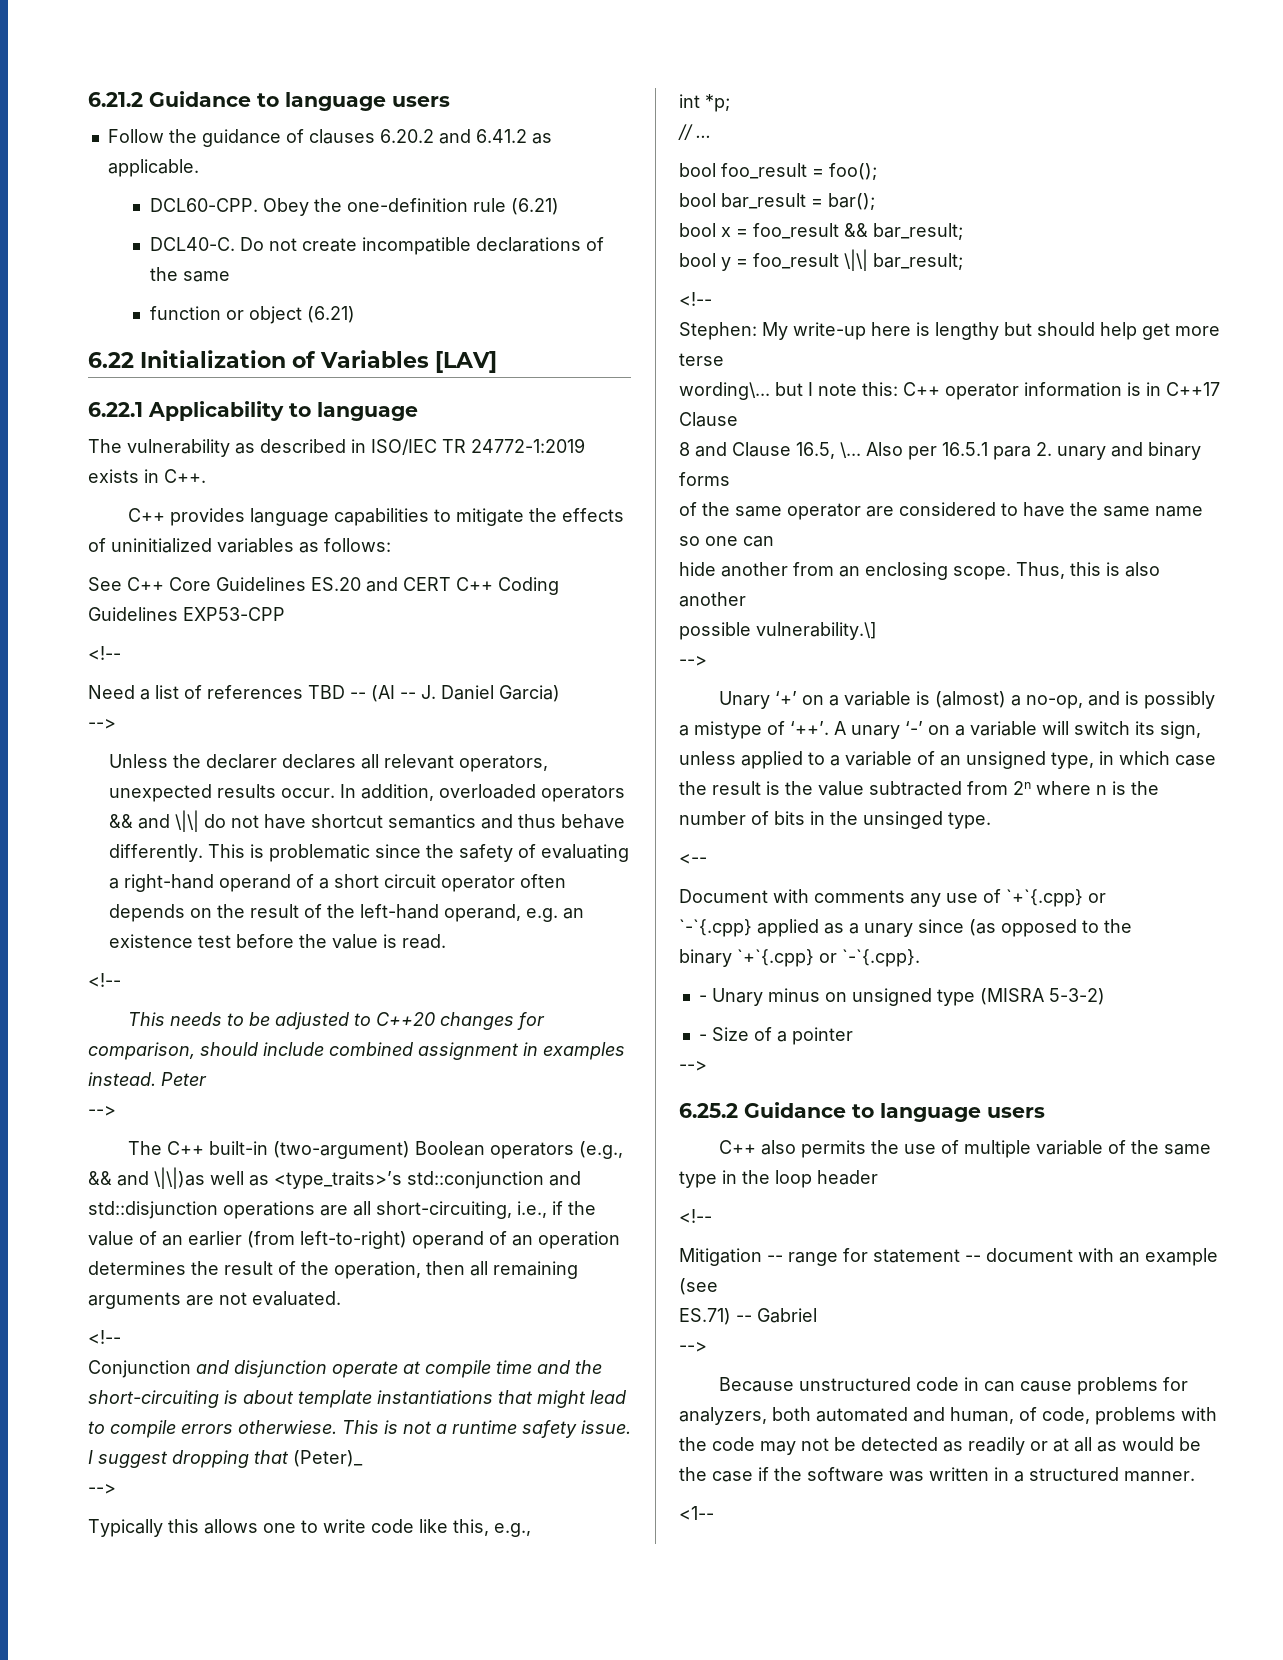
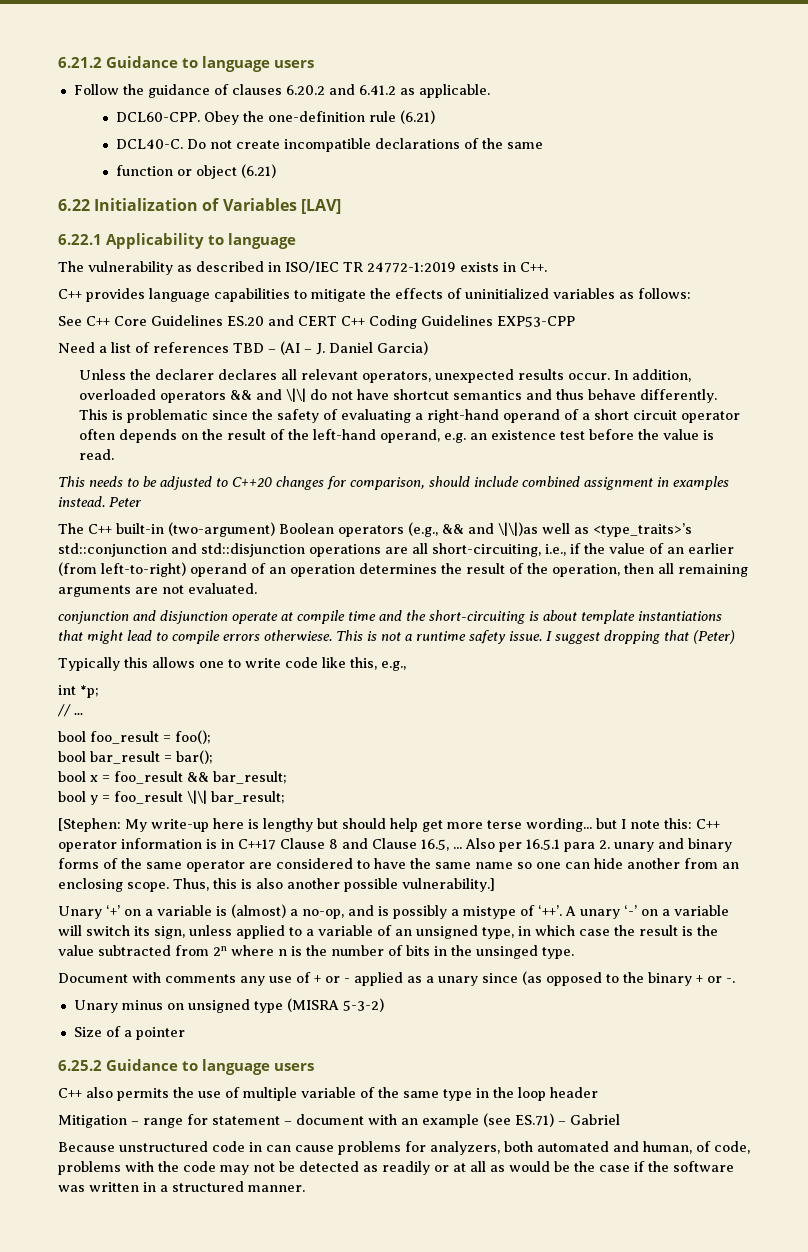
  See C++ Core Guidelines ES.20 and CERT C++ Coding Guidelines EXP53-CPP
- <!--
- Need a list of references TBD -- (AI -- J. Daniel Garcia)
- -->
+ Need a list of references TBD – (AI – J. Daniel Garcia)
  This is problematic since the safety of evaluating a right-hand operand of a short circuit operator often depends on the result of the left-hand operand, e.g. an existence test before the value is read.
- <!--
  Peter
- -->
  The C++ built-in (two-argument) Boolean operators (e.g., && and \|\|)as well as <type_traits>’s std::conjunction and std::disjunction operations are all short-circuiting, i.e., if the value of an earlier (from left-to-right) operand of an operation determines the result of the operation, then all remaining arguments are not evaluated.
- <!--
- Conjunction and disjunction operate at compile time and the short-circuiting is about template instantiations that might lead to compile errors otherwiese.
+ conjunction and disjunction operate at compile time and the short-circuiting is about template instantiations that might lead to compile errors otherwiese.
- I suggest dropping that (Peter)_
- -->
+ I suggest dropping that (Peter)
  bool y = foo_result \|\| bar_result;
- <!--
- Stephen: My write-up here is lengthy but should help get more terse
- wording\... but I note this: C++ operator information is in C++17 Clause
- 8 and Clause 16.5, \...
+ [Stephen: My write-up here is lengthy but should help get more terse wording... but I note this: C++ operator information is in C++17 Clause 8 and Clause 16.5, ...
- Also per 16.5.1 para 2. unary and binary forms
- of the same operator are considered to have the same name so one can
- hide another from an enclosing scope.
+ Also per 16.5.1 para 2. unary and binary forms of the same operator are considered to have the same name so one can hide another from an enclosing scope.
- Thus, this is also another
- possible vulnerability.\]
- -->
+ Thus, this is also another possible vulnerability.]
- <--
- Document with comments any use of `+`{.cpp} or
- `-`{.cpp} applied as a unary since (as opposed to the
- binary `+`{.cpp} or `-`{.cpp}.
- - Unary minus on unsigned type (MISRA 5-3-2)
+ Document with comments any use of + or - applied as a unary since (as opposed to the binary + or -.
+ Unary minus on unsigned type (MISRA 5-3-2)
- - Size of a pointer
- -->
+ Size of a pointer
  C++ also permits the use of multiple variable of the same type in the loop header
- <!--
- Mitigation -- range for statement -- document with an example (see
- ES.71) -- Gabriel
- -->
+ Mitigation – range for statement – document with an example (see ES.71) – Gabriel
- <1--

